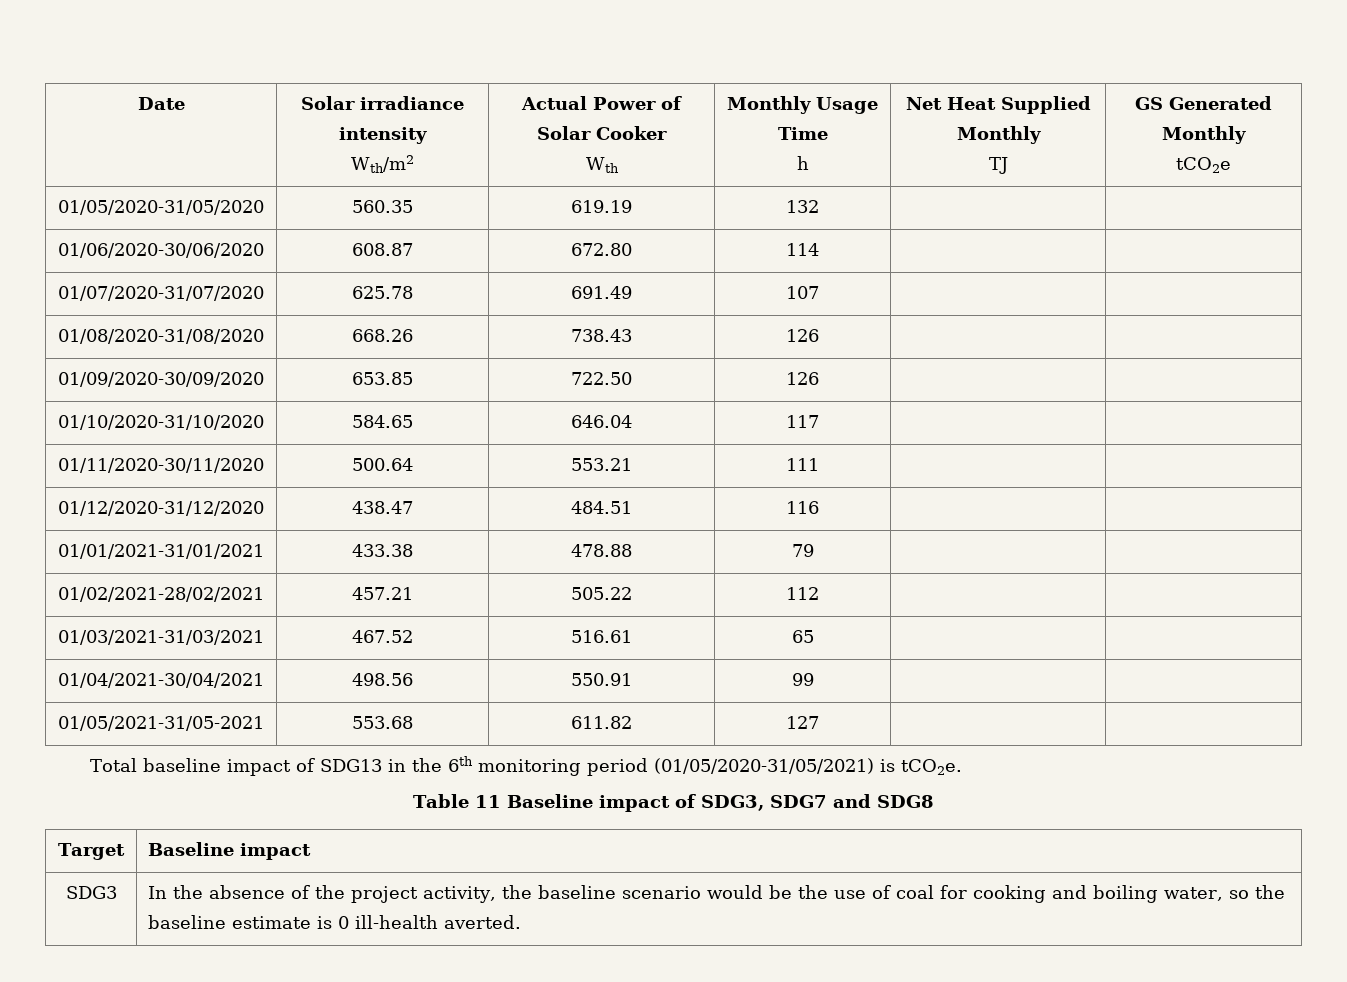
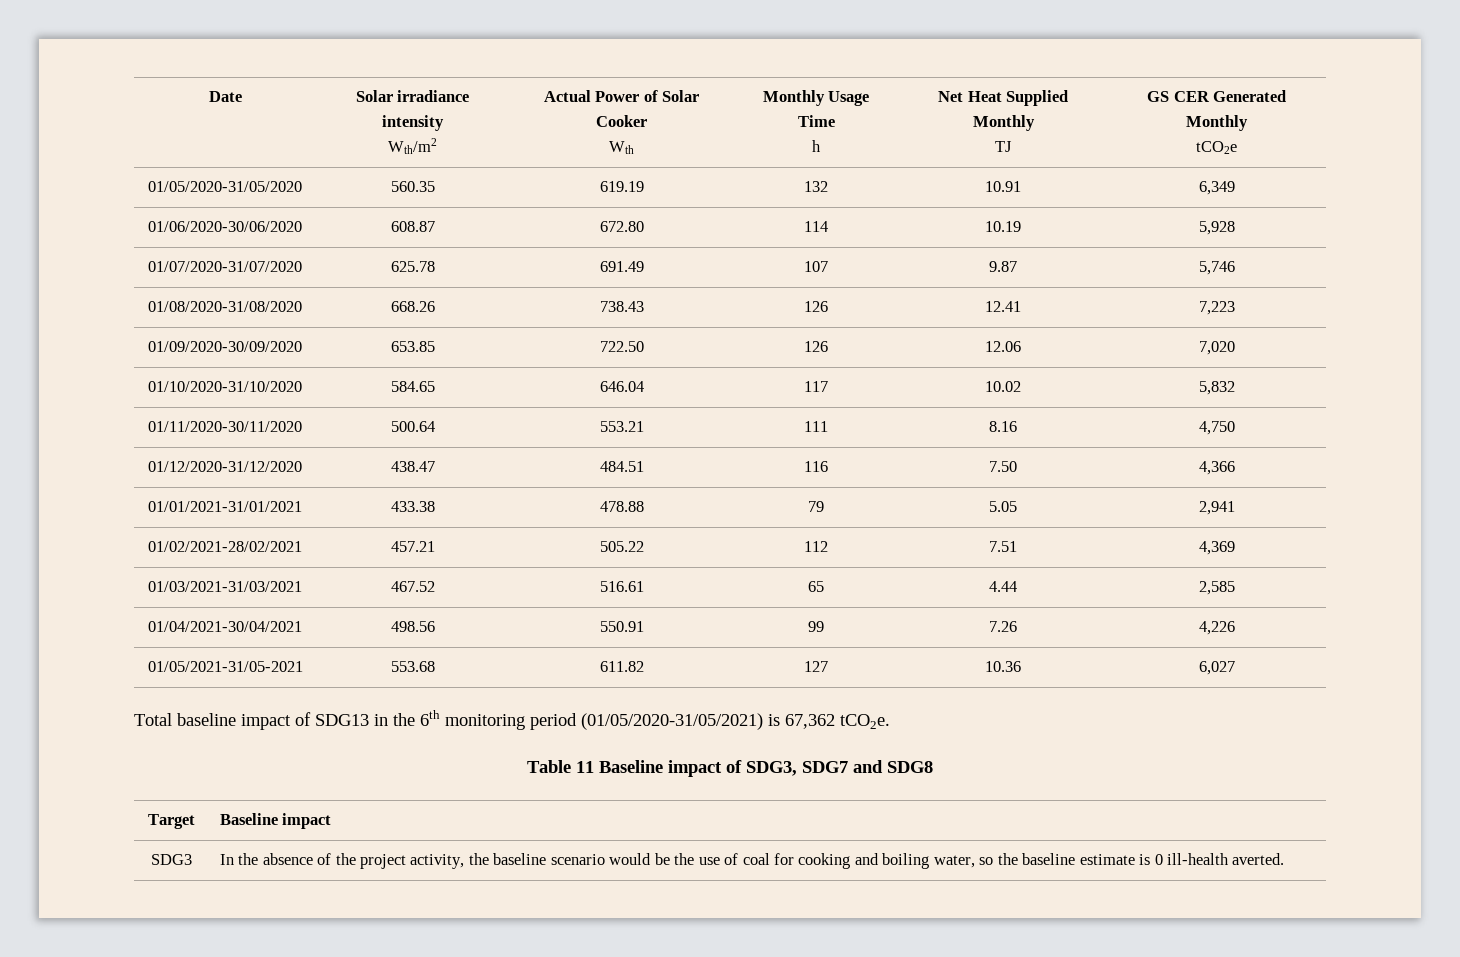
  Date | Solar irradiance intensity
  Wth/m2 | Actual Power of Solar Cooker
  Wth | Monthly Usage Time
  h | Net Heat Supplied Monthly
- TJ | GS Generated Monthly
+ TJ | GS CER Generated Monthly
- 01/05/2020-31/05/2020 | 560.35 | 619.19 | 132 | |
+ 01/05/2020-31/05/2020 | 560.35 | 619.19 | 132 | 10.91 | 6,349
- 01/06/2020-30/06/2020 | 608.87 | 672.80 | 114 | |
+ 01/06/2020-30/06/2020 | 608.87 | 672.80 | 114 | 10.19 | 5,928
- 01/07/2020-31/07/2020 | 625.78 | 691.49 | 107 | |
+ 01/07/2020-31/07/2020 | 625.78 | 691.49 | 107 | 9.87 | 5,746
- 01/08/2020-31/08/2020 | 668.26 | 738.43 | 126 | |
+ 01/08/2020-31/08/2020 | 668.26 | 738.43 | 126 | 12.41 | 7,223
- 01/09/2020-30/09/2020 | 653.85 | 722.50 | 126 | |
+ 01/09/2020-30/09/2020 | 653.85 | 722.50 | 126 | 12.06 | 7,020
- 01/10/2020-31/10/2020 | 584.65 | 646.04 | 117 | |
+ 01/10/2020-31/10/2020 | 584.65 | 646.04 | 117 | 10.02 | 5,832
- 01/11/2020-30/11/2020 | 500.64 | 553.21 | 111 | |
+ 01/11/2020-30/11/2020 | 500.64 | 553.21 | 111 | 8.16 | 4,750
- 01/12/2020-31/12/2020 | 438.47 | 484.51 | 116 | |
+ 01/12/2020-31/12/2020 | 438.47 | 484.51 | 116 | 7.50 | 4,366
- 01/01/2021-31/01/2021 | 433.38 | 478.88 | 79 | |
+ 01/01/2021-31/01/2021 | 433.38 | 478.88 | 79 | 5.05 | 2,941
- 01/02/2021-28/02/2021 | 457.21 | 505.22 | 112 | |
+ 01/02/2021-28/02/2021 | 457.21 | 505.22 | 112 | 7.51 | 4,369
- 01/03/2021-31/03/2021 | 467.52 | 516.61 | 65 | |
+ 01/03/2021-31/03/2021 | 467.52 | 516.61 | 65 | 4.44 | 2,585
- 01/04/2021-30/04/2021 | 498.56 | 550.91 | 99 | |
+ 01/04/2021-30/04/2021 | 498.56 | 550.91 | 99 | 7.26 | 4,226
- 01/05/2021-31/05-2021 | 553.68 | 611.82 | 127 | |
+ 01/05/2021-31/05-2021 | 553.68 | 611.82 | 127 | 10.36 | 6,027
- Total baseline impact of SDG13 in the 6th monitoring period (01/05/2020-31/05/2021) is tCO2e.
+ Total baseline impact of SDG13 in the 6th monitoring period (01/05/2020-31/05/2021) is 67,362 tCO2e.

